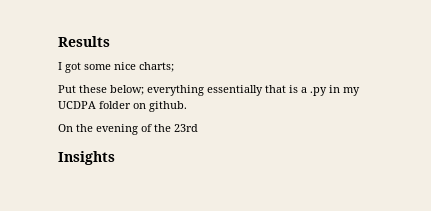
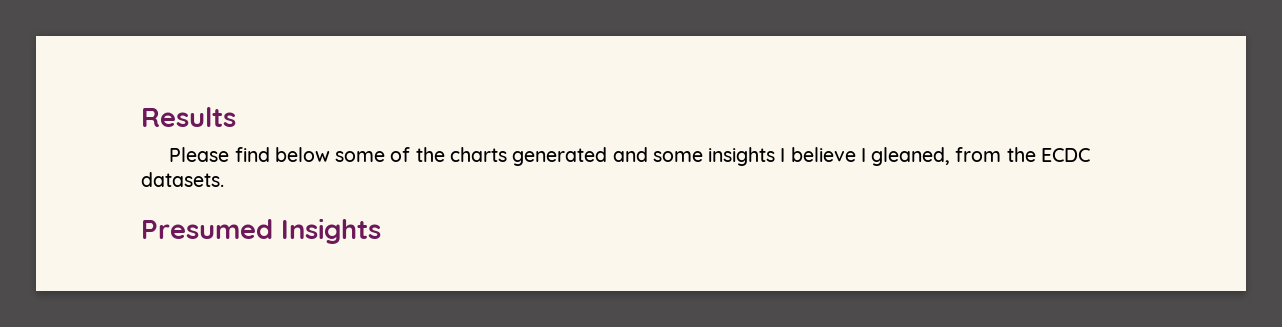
- I got some nice charts;
- Put these below; everything essentially that is a .py in my UCDPA folder on github.
- On the evening of the 23rd
- Insights
+ Please find below some of the charts generated and some insights I believe I gleaned, from the ECDC datasets.
+ Presumed Insights

